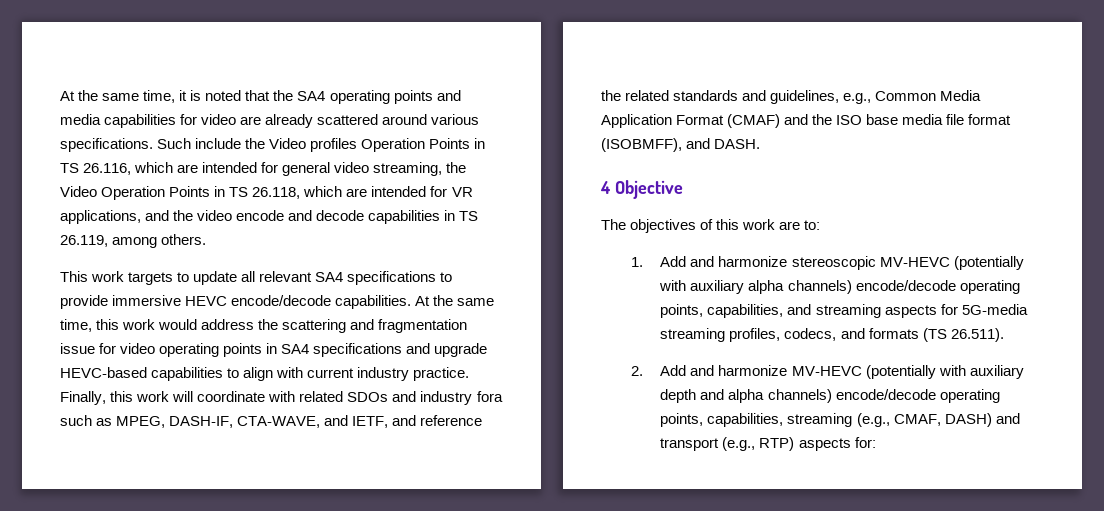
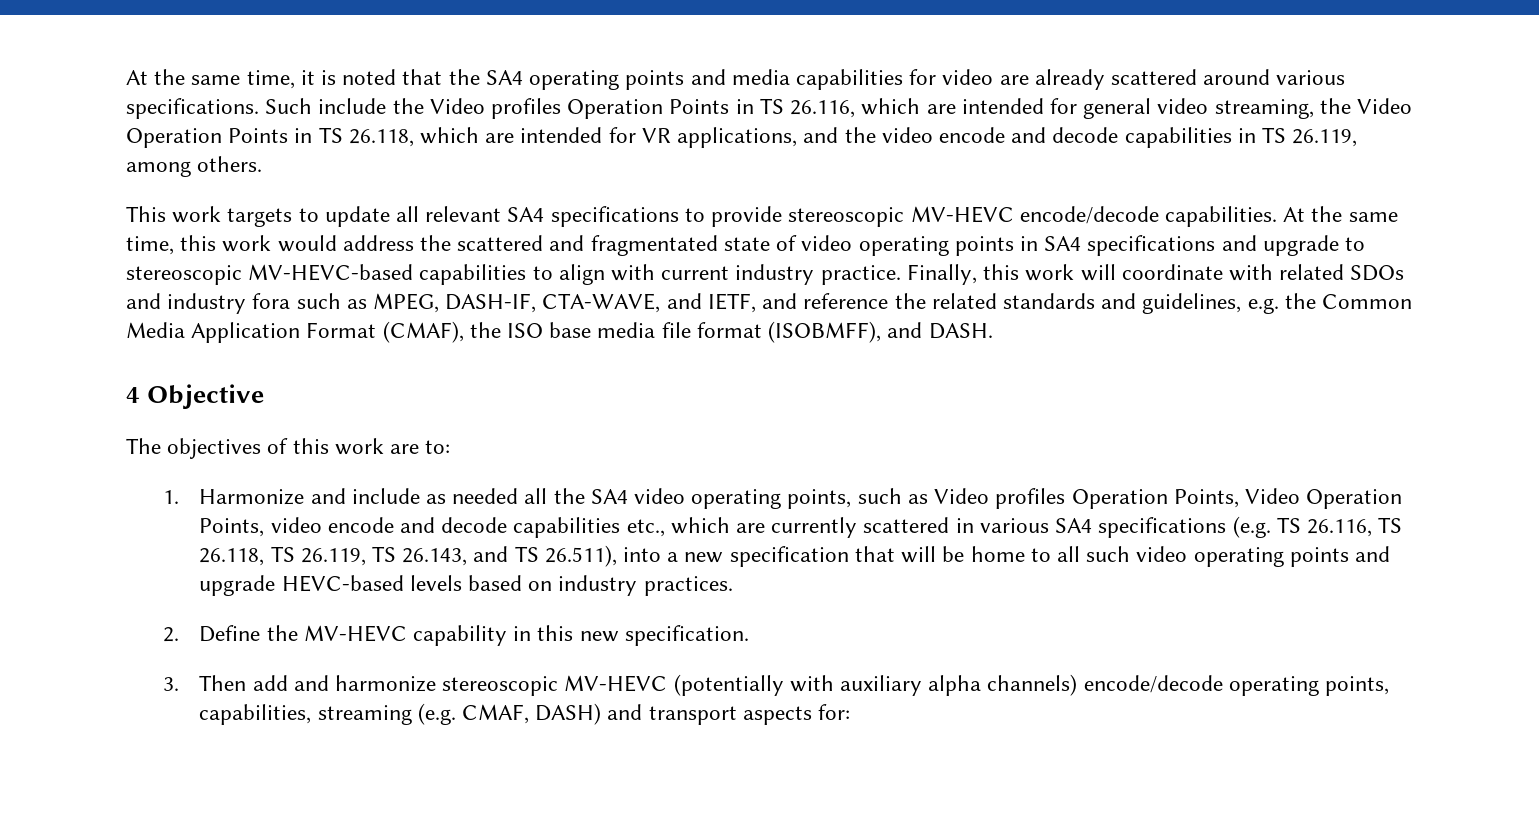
- This work targets to update all relevant SA4 specifications to provide immersive HEVC encode/decode capabilities.
+ This work targets to update all relevant SA4 specifications to provide stereoscopic MV-HEVC encode/decode capabilities.
- At the same time, this work would address the scattering and fragmentation issue for video operating points in SA4 specifications and upgrade HEVC-based capabilities to align with current industry practice.
+ At the same time, this work would address the scattered and fragmentated state of video operating points in SA4 specifications and upgrade to stereoscopic MV-HEVC-based capabilities to align with current industry practice.
- Finally, this work will coordinate with related SDOs and industry fora such as MPEG, DASH-IF, CTA-WAVE, and IETF, and reference the related standards and guidelines, e.g., Common Media Application Format (CMAF) and the ISO base media file format (ISOBMFF), and DASH.
+ Finally, this work will coordinate with related SDOs and industry fora such as MPEG, DASH-IF, CTA-WAVE, and IETF, and reference the related standards and guidelines, e.g. the Common Media Application Format (CMAF), the ISO base media file format (ISOBMFF), and DASH.
- 1. Add and harmonize stereoscopic MV-HEVC (potentially with auxiliary alpha channels) encode/decode operating points, capabilities, and streaming aspects for 5G-media streaming profiles, codecs, and formats (TS 26.511).
- 2. Add and harmonize MV-HEVC (potentially with auxiliary depth and alpha channels) encode/decode operating points, capabilities, streaming (e.g., CMAF, DASH) and transport (e.g., RTP) aspects for:
+ 1. Harmonize and include as needed all the SA4 video operating points, such as Video profiles Operation Points, Video Operation Points, video encode and decode capabilities etc., which are currently scattered in various SA4 specifications (e.g. TS 26.116, TS 26.118, TS 26.119, TS 26.143, and TS 26.511), into a new specification that will be home to all such video operating points and upgrade HEVC-based levels based on industry practices.
+ 2. Define the MV-HEVC capability in this new specification.
+ 3. Then add and harmonize stereoscopic MV-HEVC (potentially with auxiliary alpha channels) encode/decode operating points, capabilities, streaming (e.g. CMAF, DASH) and transport aspects for:

